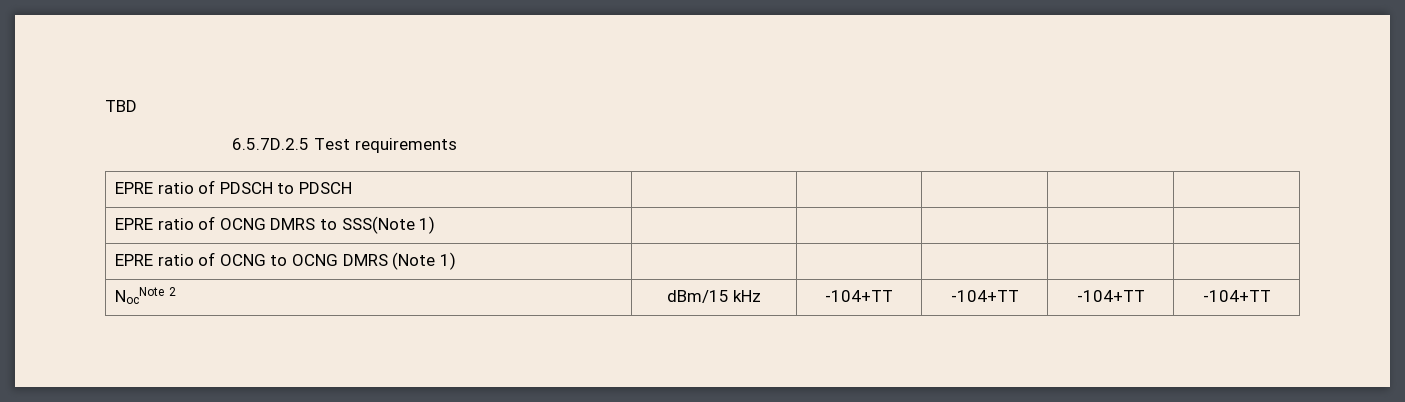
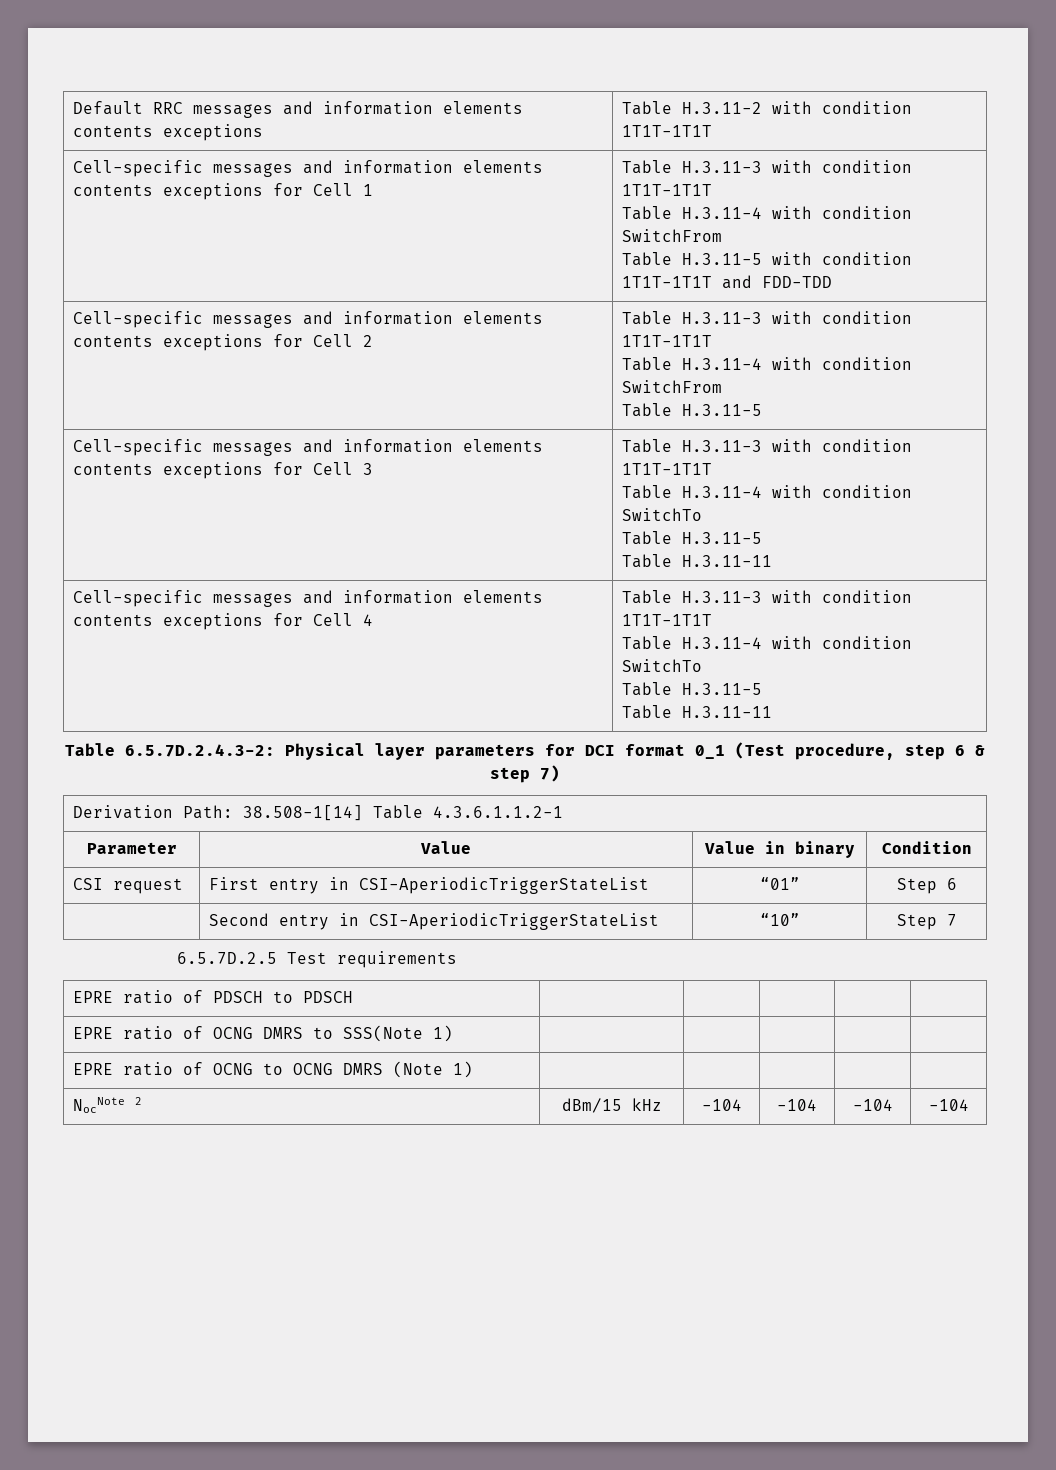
- TBD
+ Default RRC messages and information elements contents exceptions | Table H.3.11-2 with condition 1T1T-1T1T
+ Cell-specific messages and information elements contents exceptions for Cell 1 | Table H.3.11-3 with condition 1T1T-1T1T
+ Table H.3.11-4 with condition SwitchFrom
+ Table H.3.11-5 with condition 1T1T-1T1T and FDD-TDD
+ Cell-specific messages and information elements contents exceptions for Cell 2 | Table H.3.11-3 with condition 1T1T-1T1T
+ Table H.3.11-4 with condition SwitchFrom
+ Table H.3.11-5
+ Cell-specific messages and information elements contents exceptions for Cell 3 | Table H.3.11-3 with condition 1T1T-1T1T
+ Table H.3.11-4 with condition SwitchTo
+ Table H.3.11-5
+ Table H.3.11-11
+ Cell-specific messages and information elements contents exceptions for Cell 4 | Table H.3.11-3 with condition 1T1T-1T1T
+ Table H.3.11-4 with condition SwitchTo
+ Table H.3.11-5
+ Table H.3.11-11
+ Table 6.5.7D.2.4.3-2: Physical layer parameters for DCI format 0_1 (Test procedure, step 6 & step 7)
+ Derivation Path: 38.508-1[14] Table 4.3.6.1.1.2-1
+ Parameter | Value | Value in binary | Condition
+ CSI request | First entry in CSI-AperiodicTriggerStateList | “01” | Step 6
+ | Second entry in CSI-AperiodicTriggerStateList | “10” | Step 7
- NocNote 2 | dBm/15 kHz | -104+TT | -104+TT | -104+TT | -104+TT
+ NocNote 2 | dBm/15 kHz | -104 | -104 | -104 | -104

